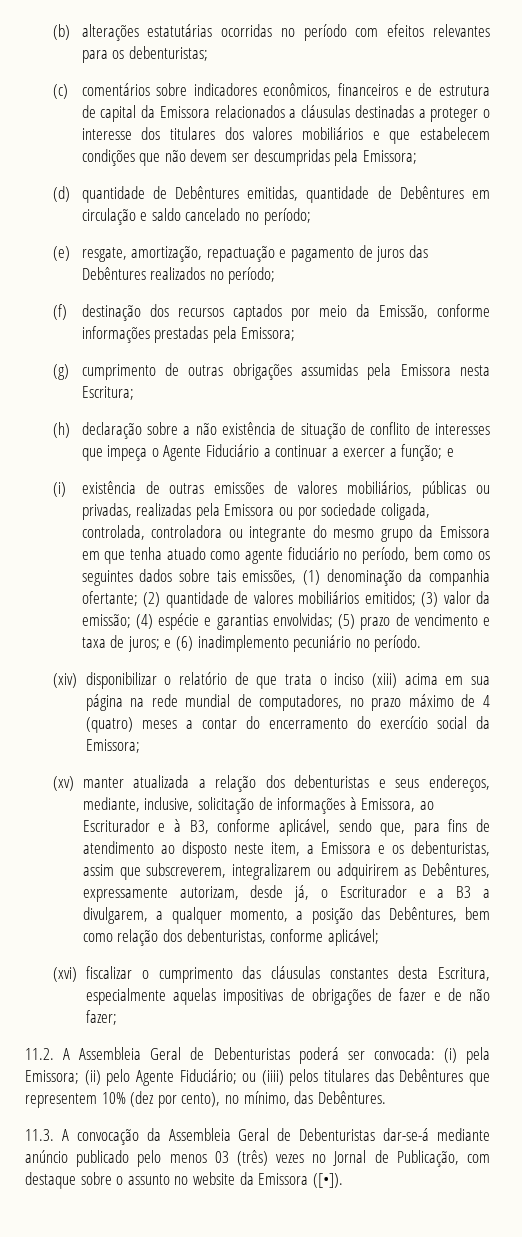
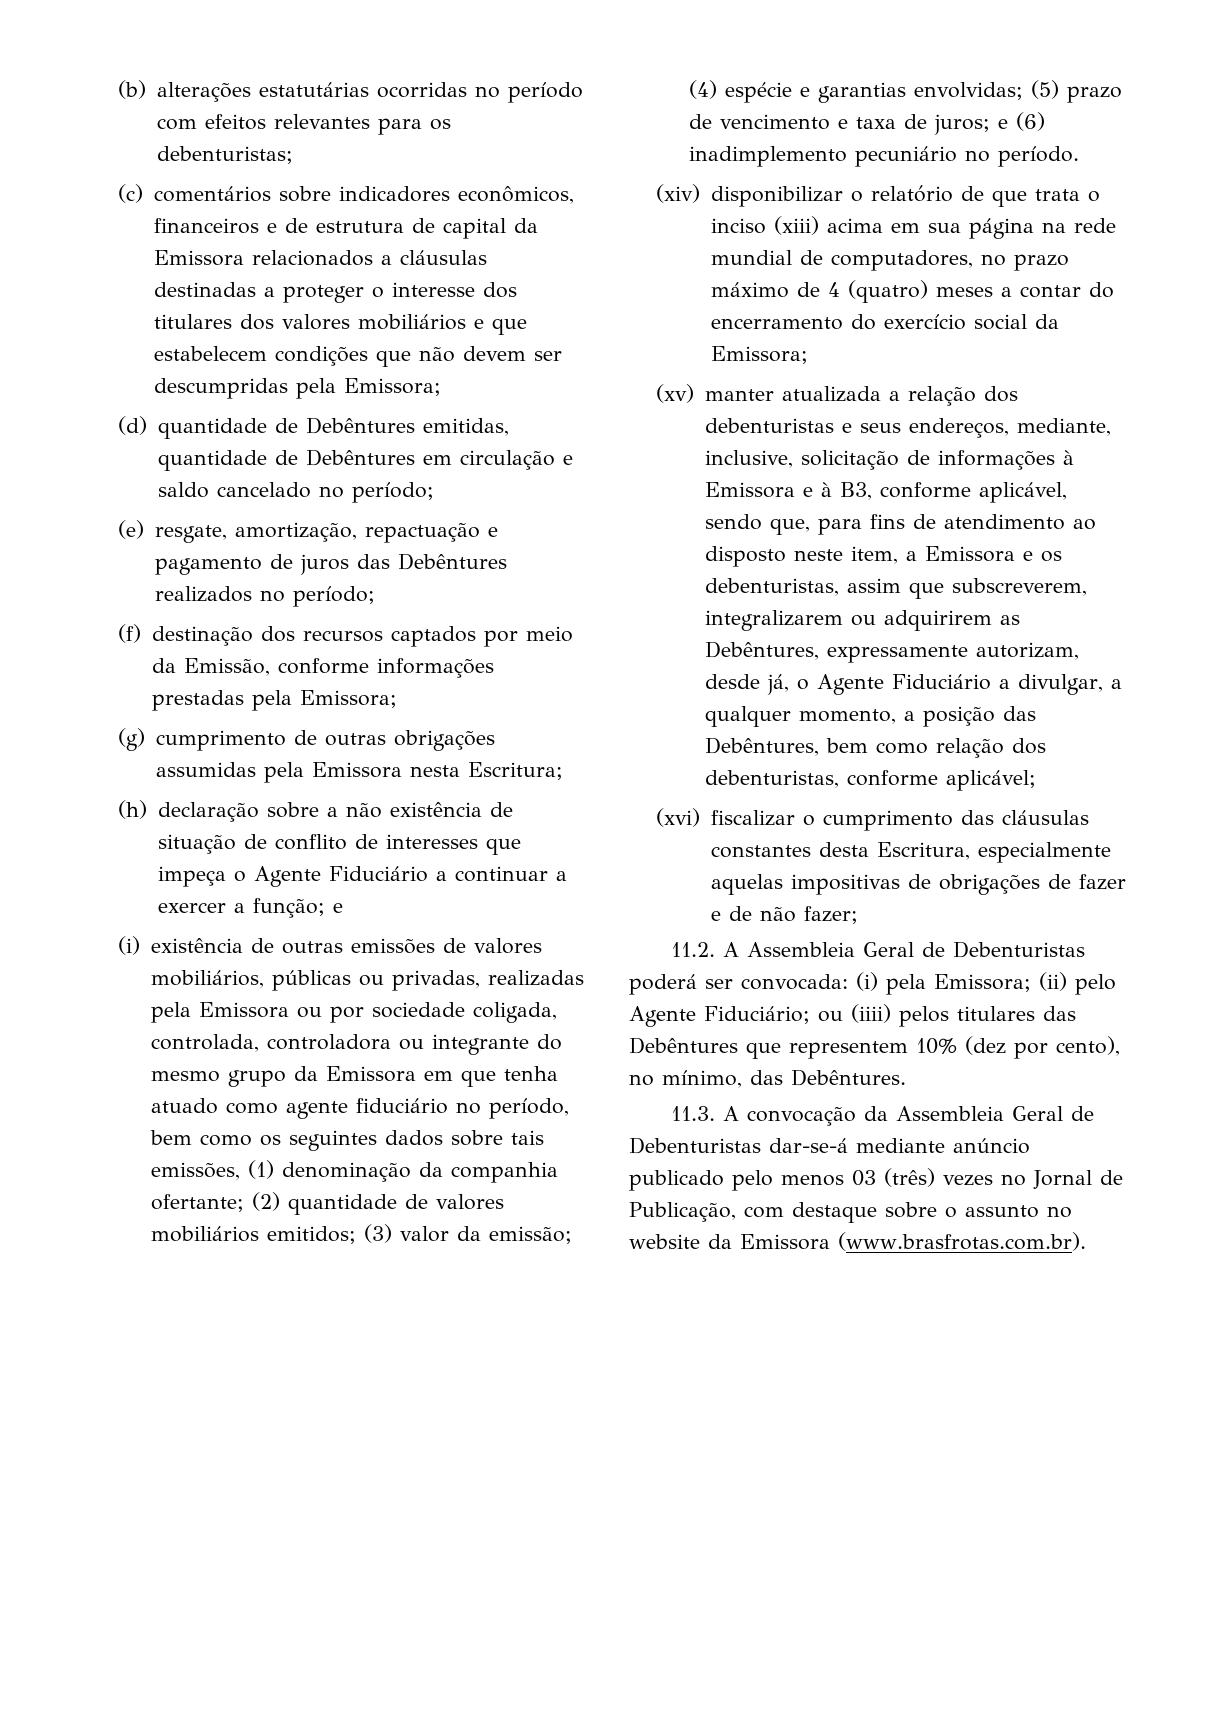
- (xv) manter atualizada a relação dos debenturistas e seus endereços, mediante, inclusive, solicitação de informações à Emissora, ao Escriturador e à B3, conforme aplicável, sendo que, para fins de atendimento ao disposto neste item, a Emissora e os debenturistas, assim que subscreverem, integralizarem ou adquirirem as Debêntures, expressamente autorizam, desde já, o Escriturador e a B3 a divulgarem, a qualquer momento, a posição das Debêntures, bem como relação dos debenturistas, conforme aplicável;
+ (xv) manter atualizada a relação dos debenturistas e seus endereços, mediante, inclusive, solicitação de informações à Emissora e à B3, conforme aplicável, sendo que, para fins de atendimento ao disposto neste item, a Emissora e os debenturistas, assim que subscreverem, integralizarem ou adquirirem as Debêntures, expressamente autorizam, desde já, o Agente Fiduciário a divulgar, a qualquer momento, a posição das Debêntures, bem como relação dos debenturistas, conforme aplicável;
- 11.3. A convocação da Assembleia Geral de Debenturistas dar-se-á mediante anúncio publicado pelo menos 03 (três) vezes no Jornal de Publicação, com destaque sobre o assunto no website da Emissora ([•]).
+ 11.3. A convocação da Assembleia Geral de Debenturistas dar-se-á mediante anúncio publicado pelo menos 03 (três) vezes no Jornal de Publicação, com destaque sobre o assunto no website da Emissora (www.brasfrotas.com.br).

